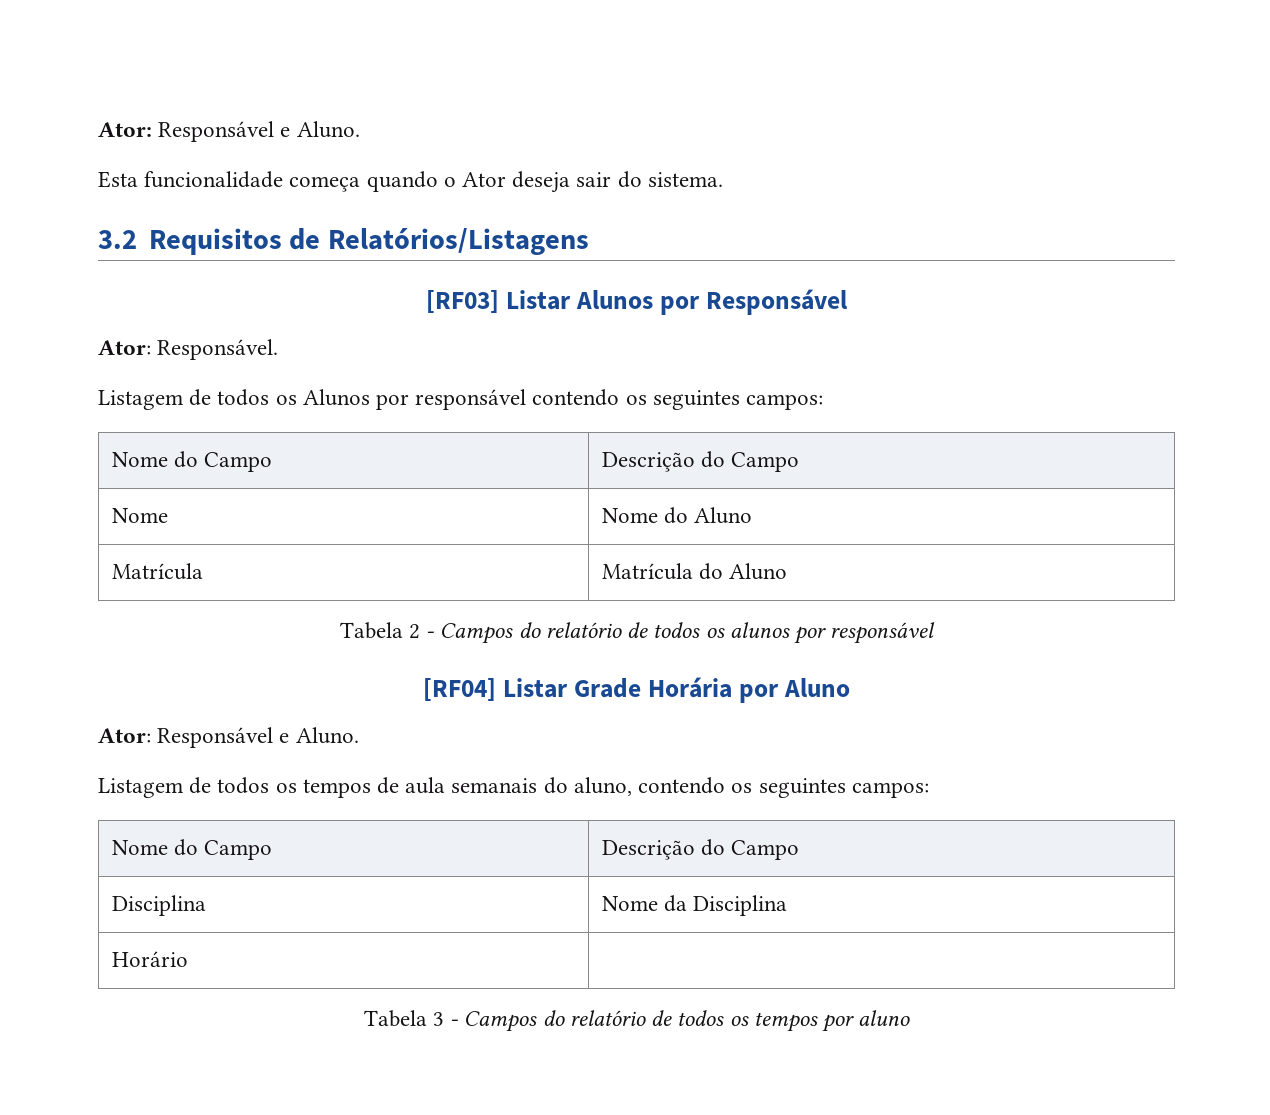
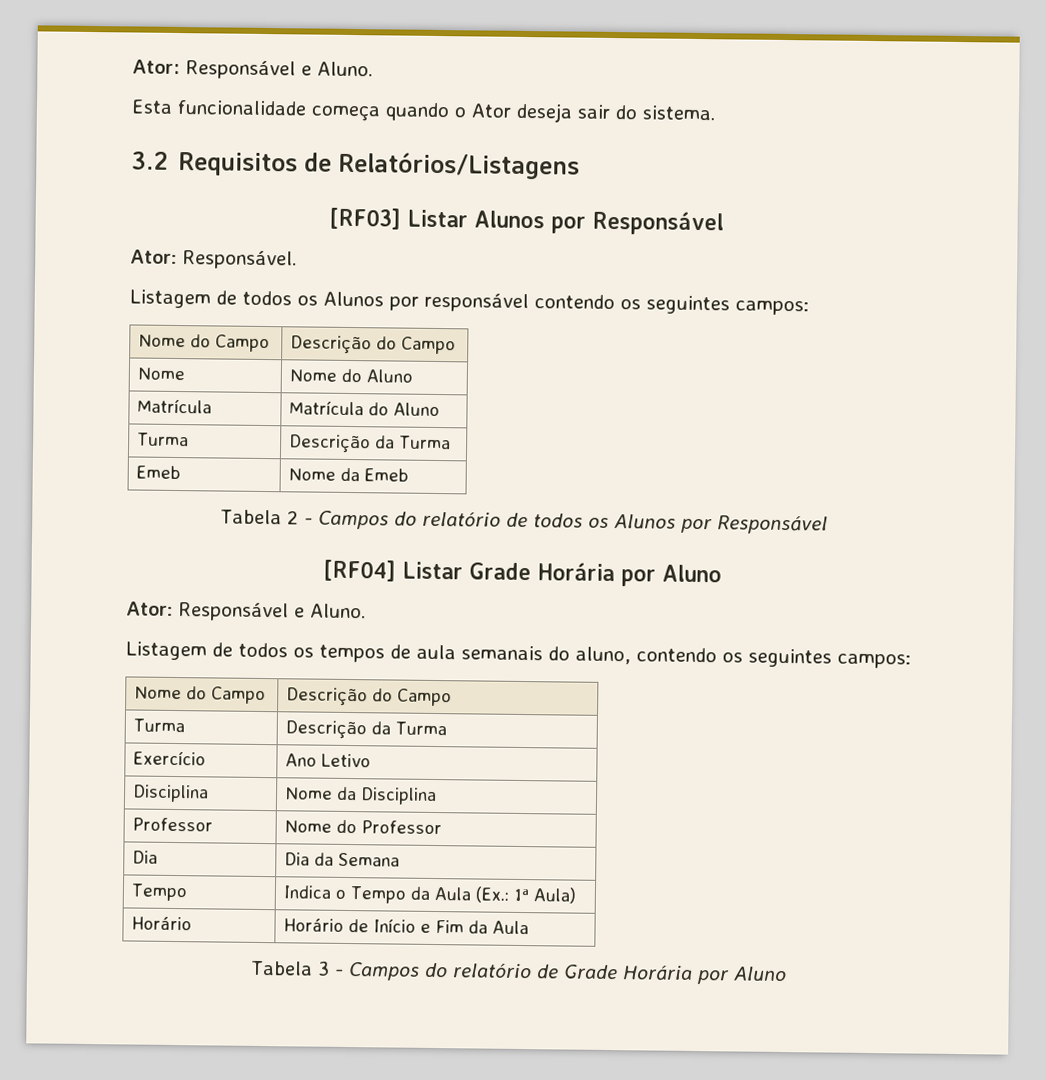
  Matrícula | Matrícula do Aluno
+ Turma | Descrição da Turma
+ Emeb | Nome da Emeb
- Tabela 2 - Campos do relatório de todos os alunos por responsável
+ Tabela 2 - Campos do relatório de todos os Alunos por Responsável
  Listagem de todos os tempos de aula semanais do aluno, contendo os seguintes campos:
  Nome do Campo | Descrição do Campo
+ Turma | Descrição da Turma
+ Exercício | Ano Letivo
  Disciplina | Nome da Disciplina
- Horário |
+ Professor | Nome do Professor
+ Dia | Dia da Semana
+ Tempo | Indica o Tempo da Aula (Ex.: 1ª Aula)
+ Horário | Horário de Início e Fim da Aula
- Tabela 3 - Campos do relatório de todos os tempos por aluno
+ Tabela 3 - Campos do relatório de Grade Horária por Aluno

